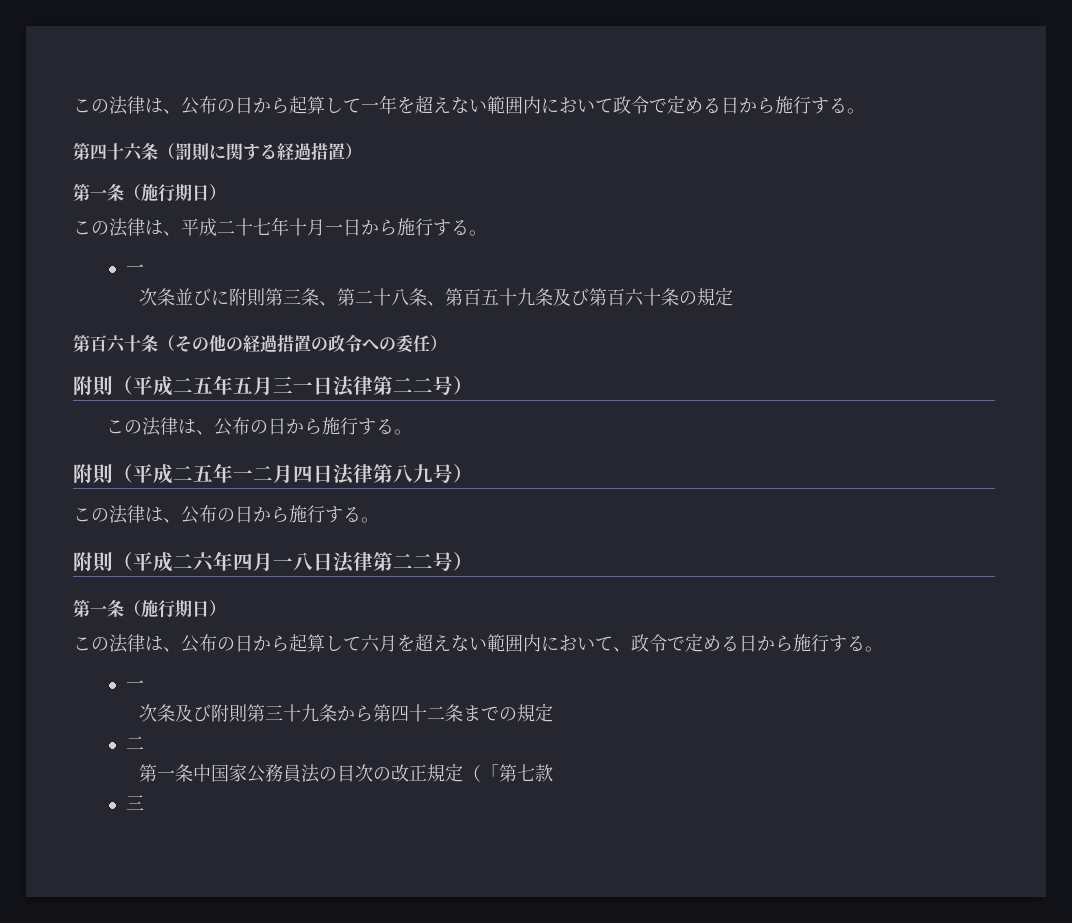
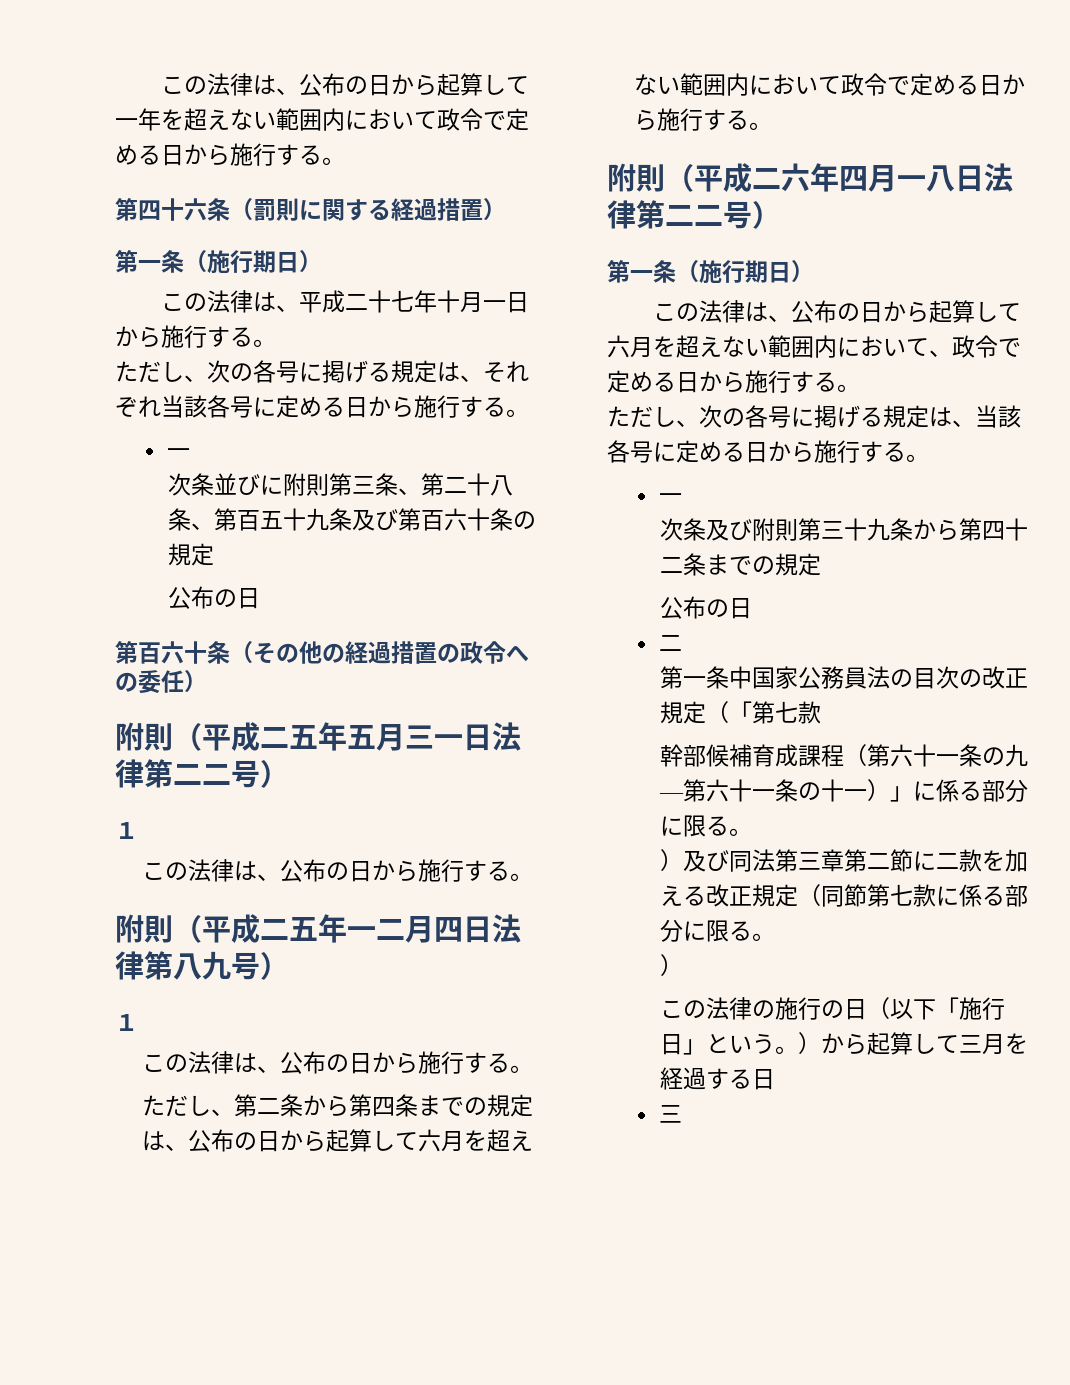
+ ただし、次の各号に掲げる規定は、それぞれ当該各号に定める日から施行する。
  次条並びに附則第三条、第二十八条、第百五十九条及び第百六十条の規定
+ 公布の日
  附則（平成二五年五月三一日法律第二二号）
+ １
  附則（平成二五年一二月四日法律第八九号）
+ １
  この法律は、公布の日から施行する。
+ ただし、第二条から第四条までの規定は、公布の日から起算して六月を超えない範囲内において政令で定める日から施行する。
+ ただし、次の各号に掲げる規定は、当該各号に定める日から施行する。
  次条及び附則第三十九条から第四十二条までの規定
+ 公布の日
+ 幹部候補育成課程（第六十一条の九―第六十一条の十一）」に係る部分に限る。
+ ）及び同法第三章第二節に二款を加える改正規定（同節第七款に係る部分に限る。
+ ）
+ この法律の施行の日（以下「施行日」という。）から起算して三月を経過する日

